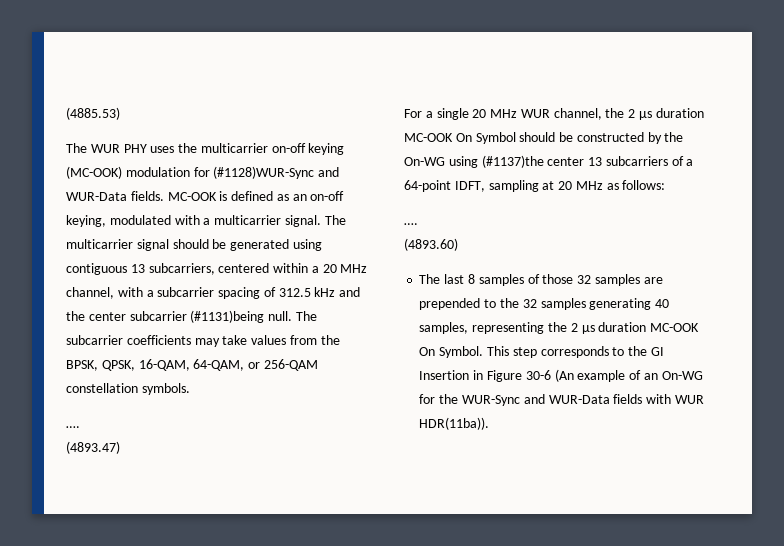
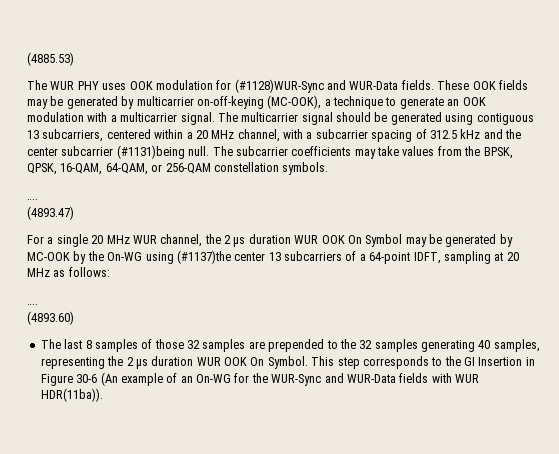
- The WUR PHY uses the multicarrier on-off keying (MC-OOK) modulation for (#1128)WUR-Sync and WUR-Data fields.
+ The WUR PHY uses OOK modulation for (#1128)WUR-Sync and WUR-Data fields.
- MC-OOK is defined as an on-off keying, modulated with a multicarrier signal.
+ These OOK fields may be generated by multicarrier on-off-keying (MC-OOK), a technique to generate an OOK modulation with a multicarrier signal.
- For a single 20 MHz WUR channel, the 2 µs duration MC-OOK On Symbol should be constructed by the On-WG using (#1137)the center 13 subcarriers of a 64-point IDFT, sampling at 20 MHz as follows:
+ For a single 20 MHz WUR channel, the 2 µs duration WUR OOK On Symbol may be generated by MC-OOK by the On-WG using (#1137)the center 13 subcarriers of a 64-point IDFT, sampling at 20 MHz as follows:
- The last 8 samples of those 32 samples are prepended to the 32 samples generating 40 samples, representing the 2 µs duration MC-OOK On Symbol.
+ The last 8 samples of those 32 samples are prepended to the 32 samples generating 40 samples, representing the 2 µs duration WUR OOK On Symbol.

